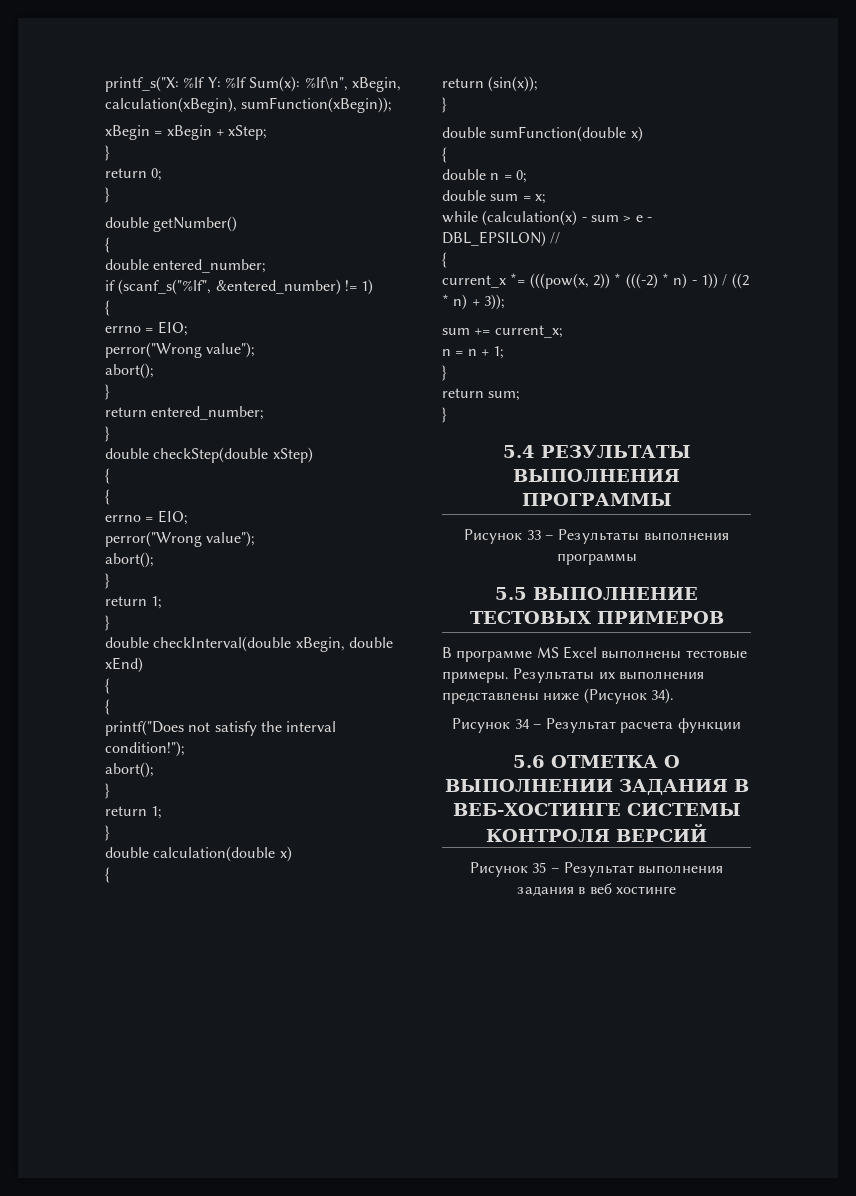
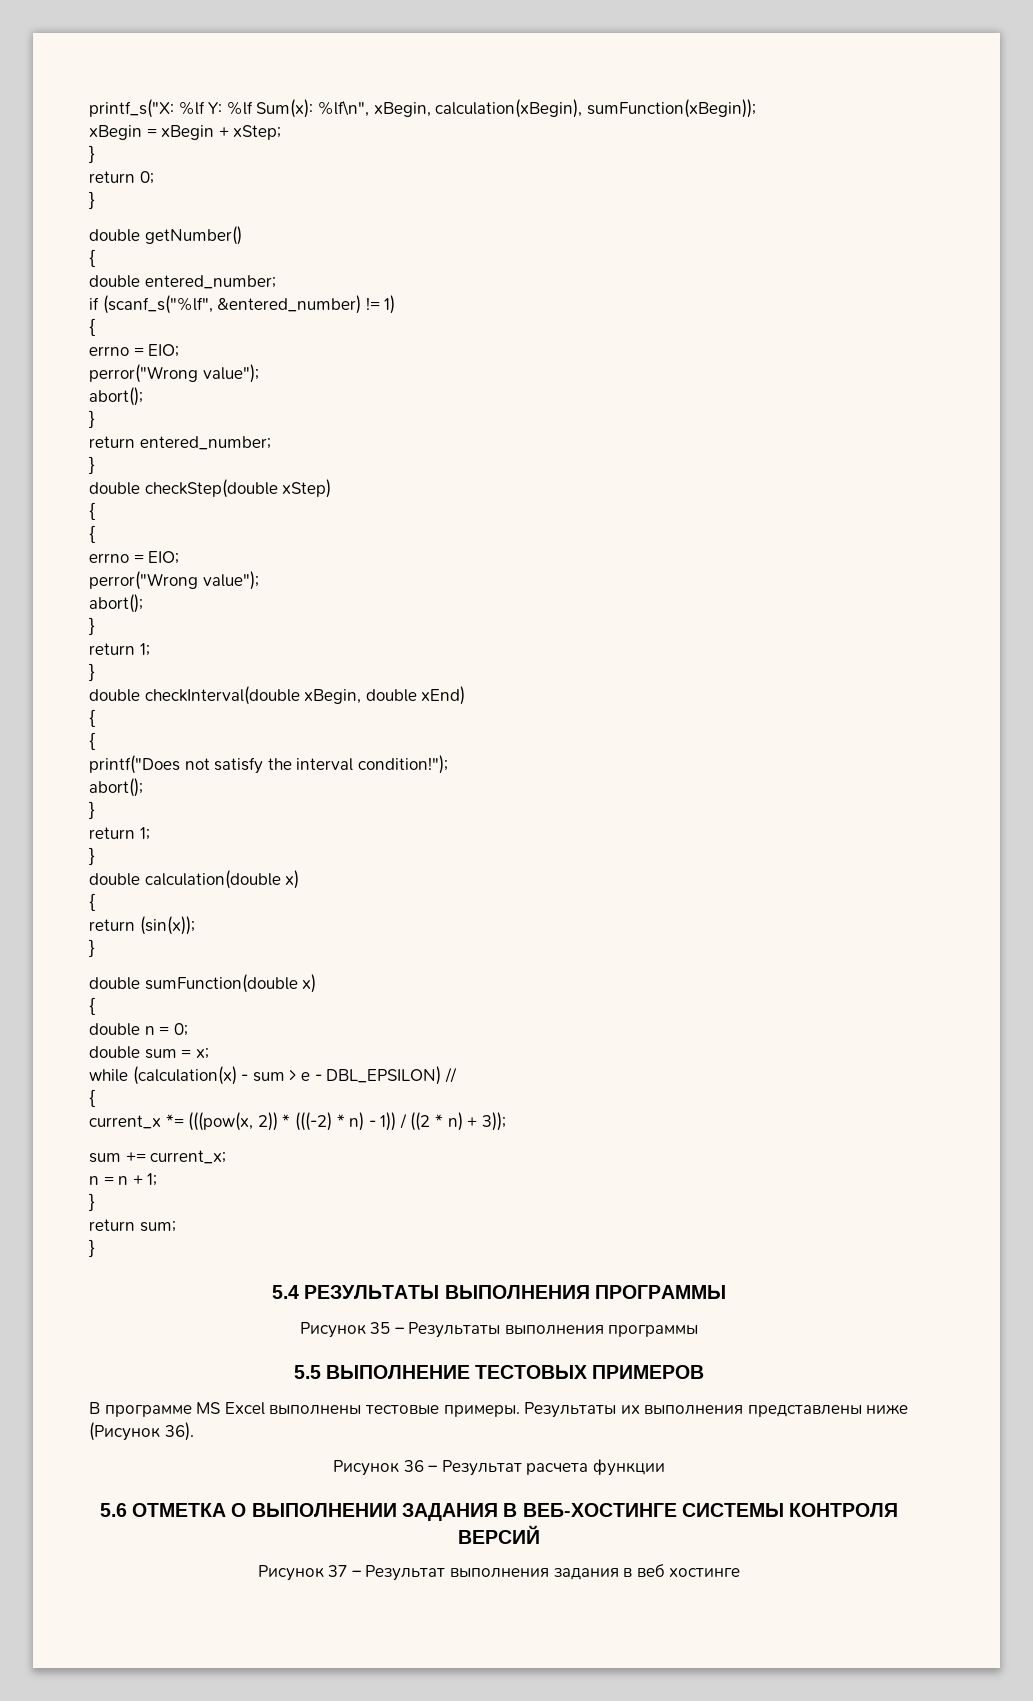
- Рисунок 33 – Результаты выполнения программы
+ Рисунок 35 – Результаты выполнения программы
- Результаты их выполнения представлены ниже (Рисунок 34).
- Рисунок 34 – Результат расчета функции
+ Результаты их выполнения представлены ниже (Рисунок 36).
+ Рисунок 36 – Результат расчета функции
- Рисунок 35 – Результат выполнения задания в веб хостинге
+ Рисунок 37 – Результат выполнения задания в веб хостинге

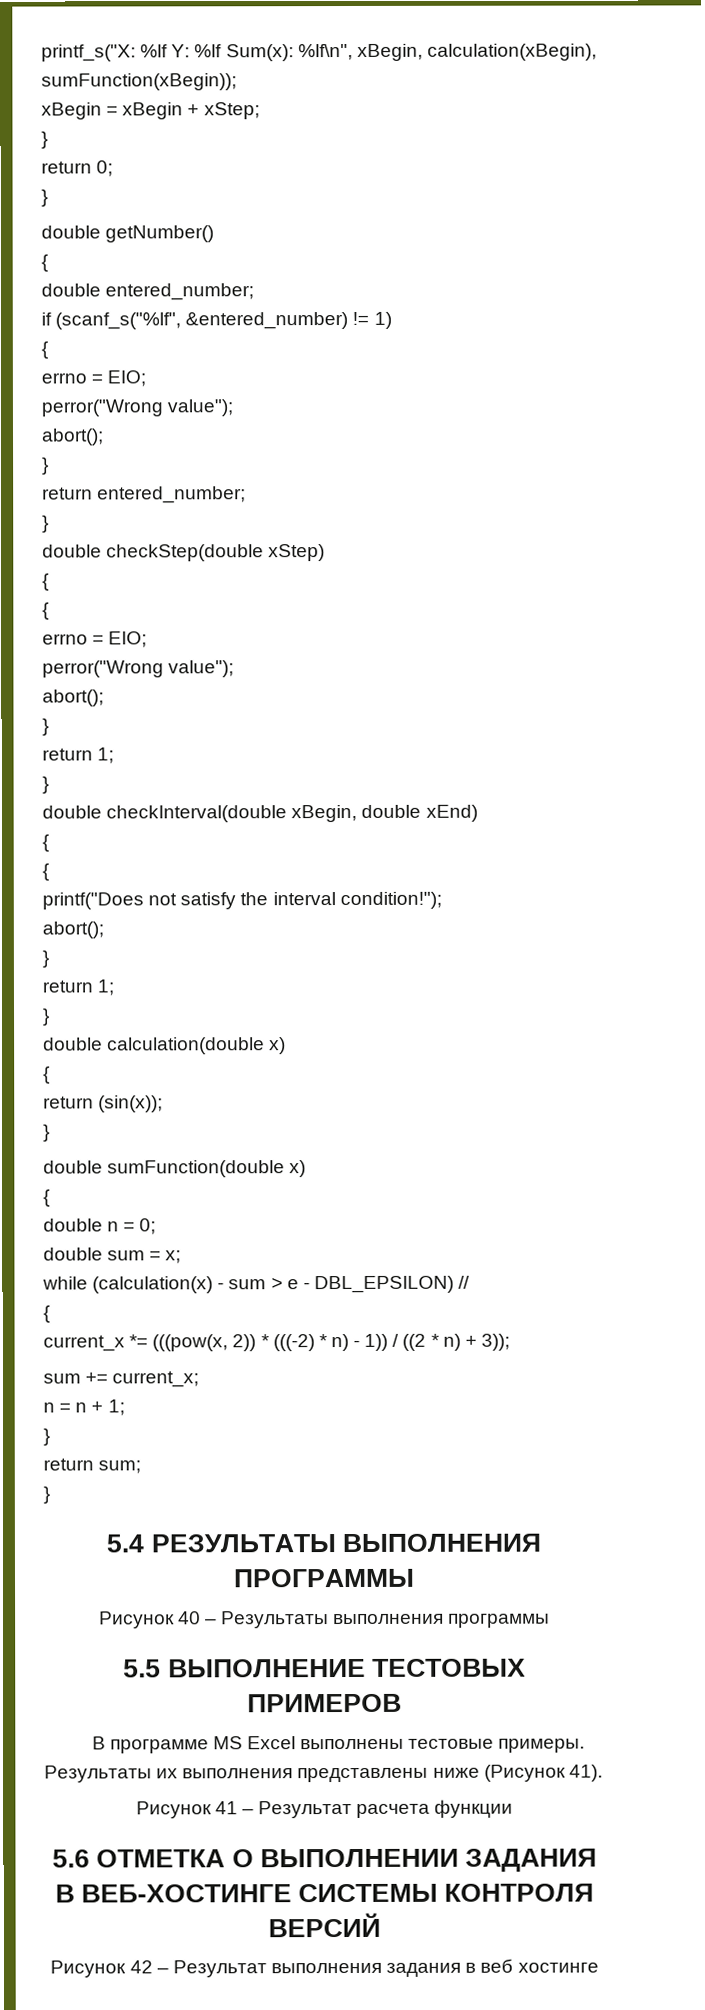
- Рисунок 35 – Результаты выполнения программы
+ Рисунок 40 – Результаты выполнения программы
- Результаты их выполнения представлены ниже (Рисунок 36).
- Рисунок 36 – Результат расчета функции
+ Результаты их выполнения представлены ниже (Рисунок 41).
+ Рисунок 41 – Результат расчета функции
- Рисунок 37 – Результат выполнения задания в веб хостинге
+ Рисунок 42 – Результат выполнения задания в веб хостинге

